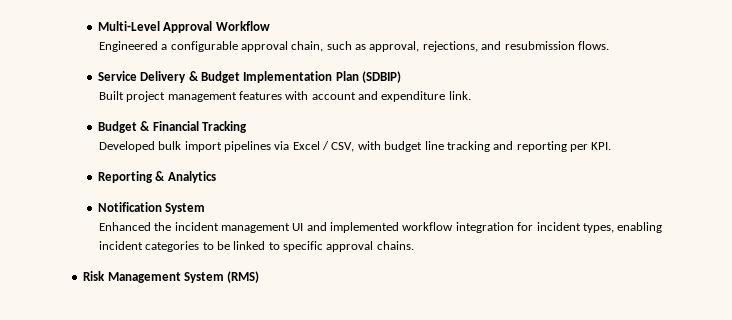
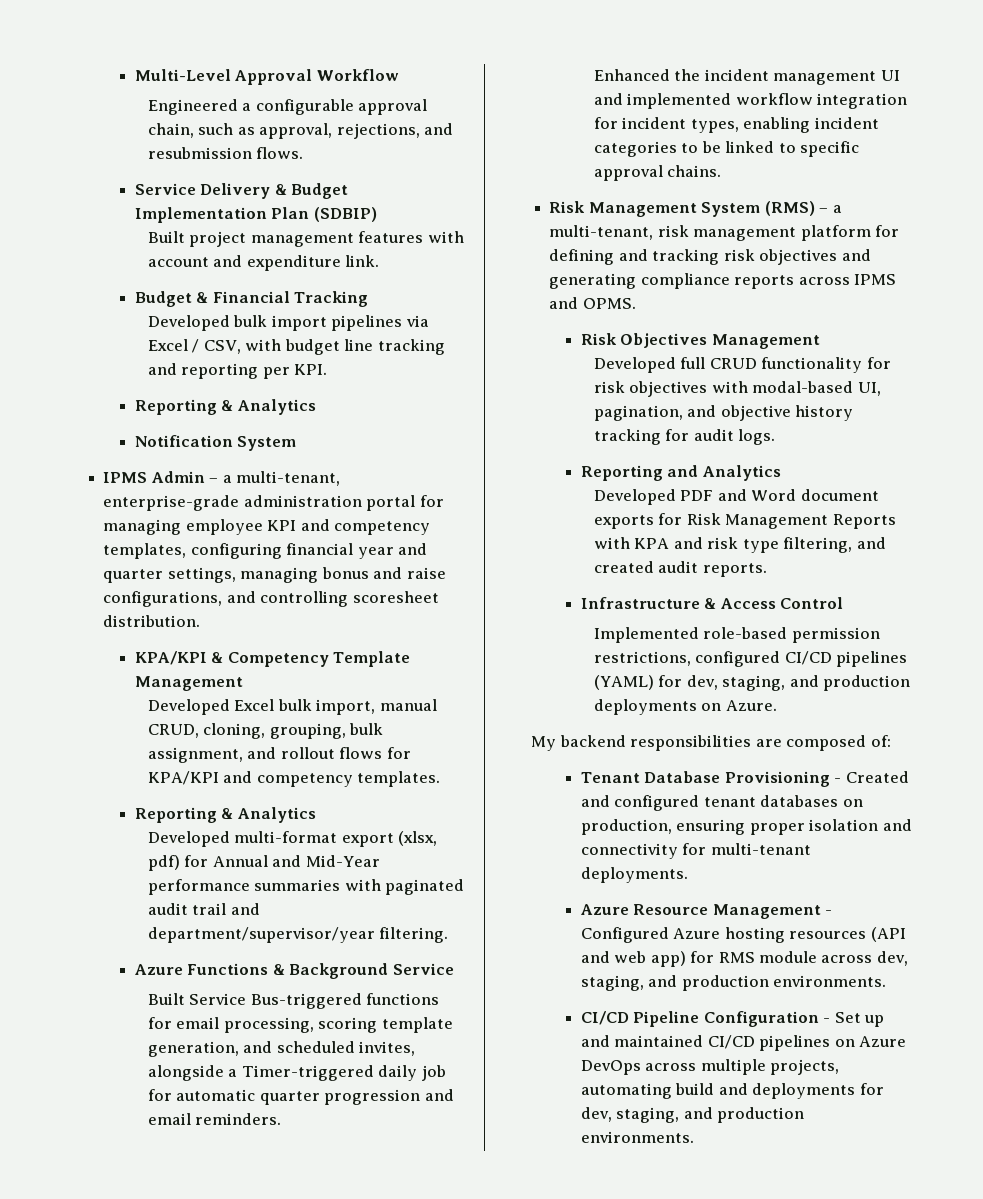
+ IPMS Admin – a multi-tenant, enterprise-grade administration portal for managing employee KPI and competency templates, configuring financial year and quarter settings, managing bonus and raise configurations, and controlling scoresheet distribution.
+ KPA/KPI & Competency Template Management
+ Developed Excel bulk import, manual CRUD, cloning, grouping, bulk assignment, and rollout flows for KPA/KPI and competency templates.
+ Reporting & Analytics
+ Developed multi-format export (xlsx, pdf) for Annual and Mid-Year performance summaries with paginated audit trail and department/supervisor/year filtering.
+ Azure Functions & Background Service
+ Built Service Bus-triggered functions for email processing, scoring template generation, and scheduled invites, alongside a Timer-triggered daily job for automatic quarter progression and email reminders.
- Risk Management System (RMS)
+ Risk Management System (RMS) – a multi-tenant, risk management platform for defining and tracking risk objectives and generating compliance reports across IPMS and OPMS.
+ Risk Objectives Management
+ Developed full CRUD functionality for risk objectives with modal-based UI, pagination, and objective history tracking for audit logs.
+ Reporting and Analytics
+ Developed PDF and Word document exports for Risk Management Reports with KPA and risk type filtering, and created audit reports.
+ Infrastructure & Access Control
+ Implemented role-based permission restrictions, configured CI/CD pipelines (YAML) for dev, staging, and production deployments on Azure.
+ My backend responsibilities are composed of:
+ Tenant Database Provisioning - Created and configured tenant databases on production, ensuring proper isolation and connectivity for multi-tenant deployments.
+ Azure Resource Management - Configured Azure hosting resources (API and web app) for RMS module across dev, staging, and production environments.
+ CI/CD Pipeline Configuration - Set up and maintained CI/CD pipelines on Azure DevOps across multiple projects, automating build and deployments for dev, staging, and production environments.

